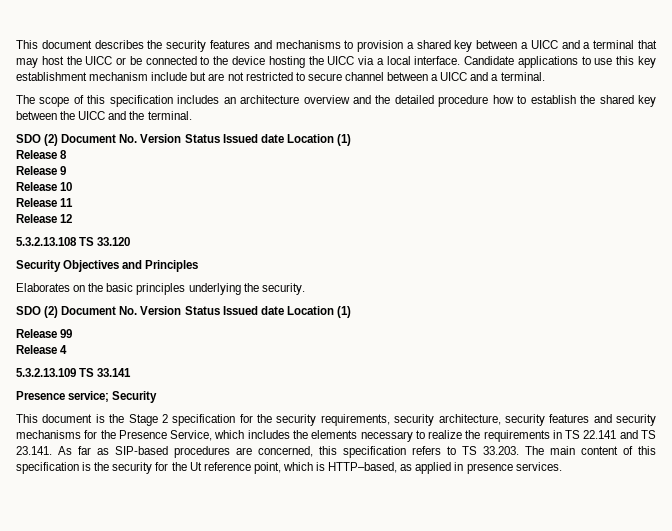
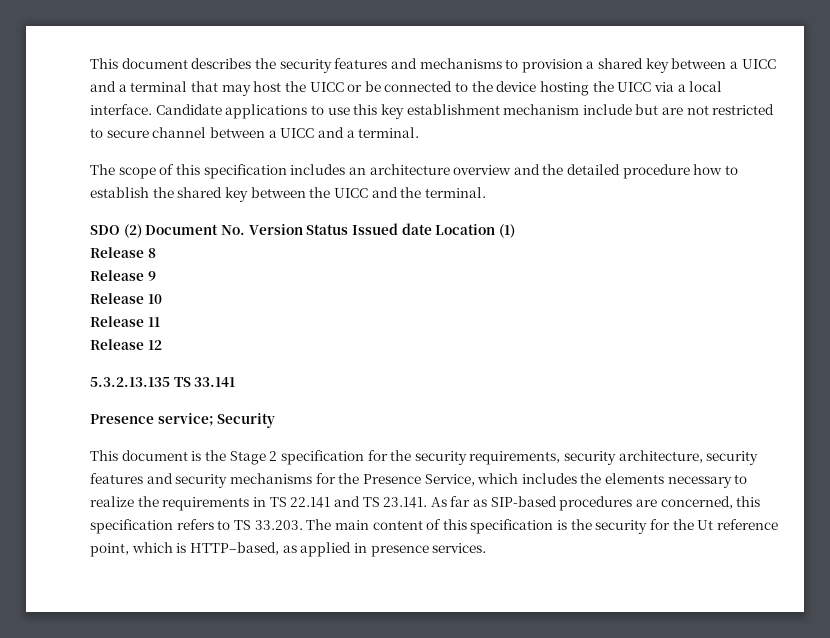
- 5.3.2.13.108 TS 33.120
- Security Objectives and Principles
- Elaborates on the basic principles underlying the security.
- SDO (2) Document No. Version Status Issued date Location (1)
- Release 99
- Release 4
- 5.3.2.13.109 TS 33.141
+ 5.3.2.13.135 TS 33.141

